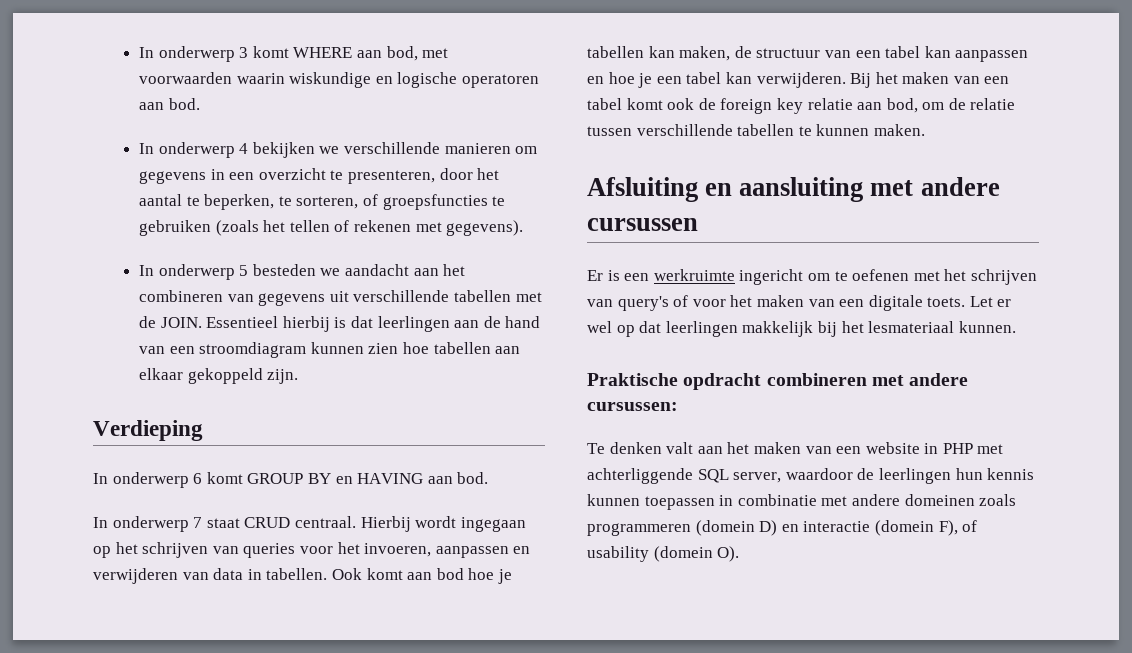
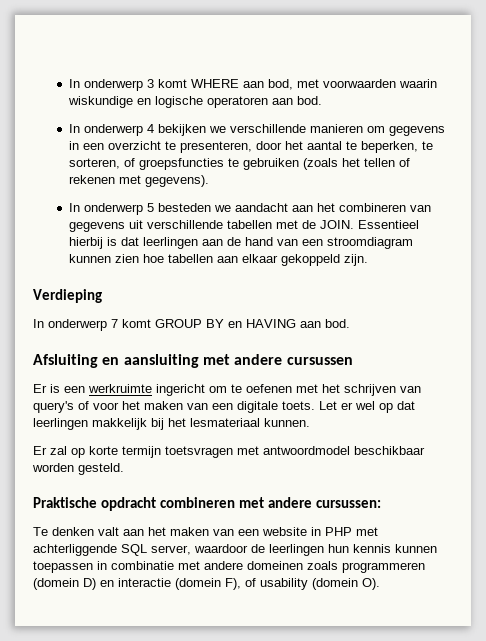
- In onderwerp 6 komt GROUP BY en HAVING aan bod.
+ In onderwerp 7 komt GROUP BY en HAVING aan bod.
- In onderwerp 7 staat CRUD centraal. Hierbij wordt ingegaan op het schrijven van queries voor het invoeren, aanpassen en verwijderen van data in tabellen. Ook komt aan bod hoe je tabellen kan maken, de structuur van een tabel kan aanpassen en hoe je een tabel kan verwijderen. Bij het maken van een tabel komt ook de foreign key relatie aan bod, om de relatie tussen verschillende tabellen te kunnen maken.
+ Er zal op korte termijn toetsvragen met antwoordmodel beschikbaar worden gesteld.

